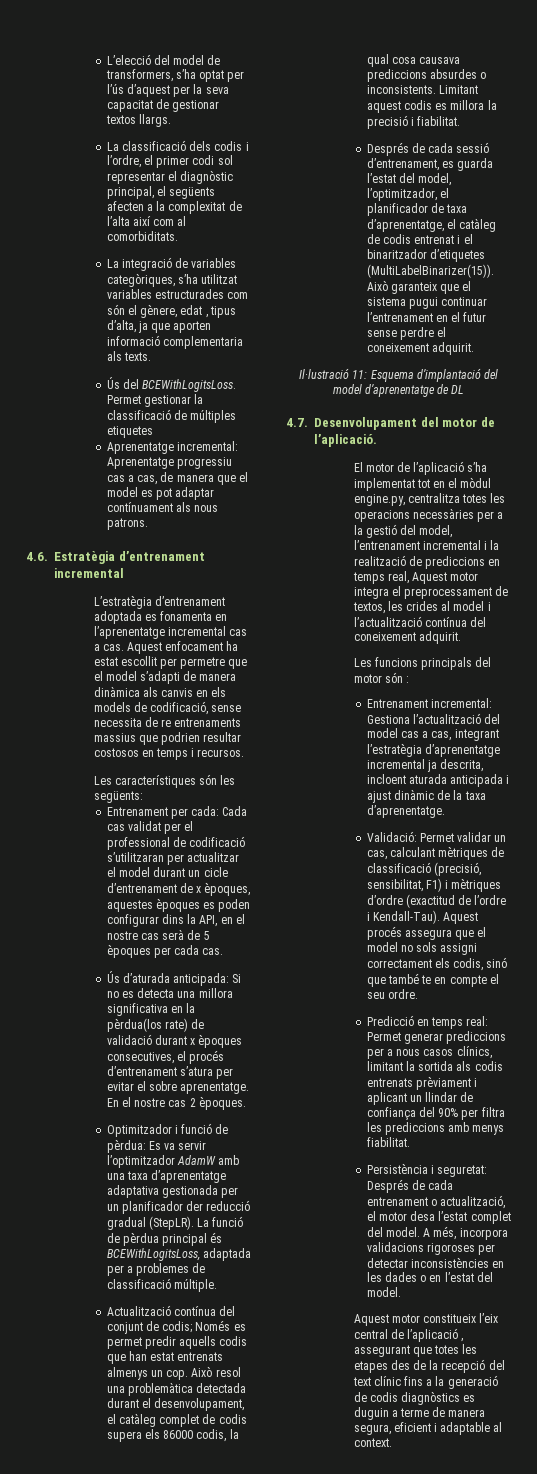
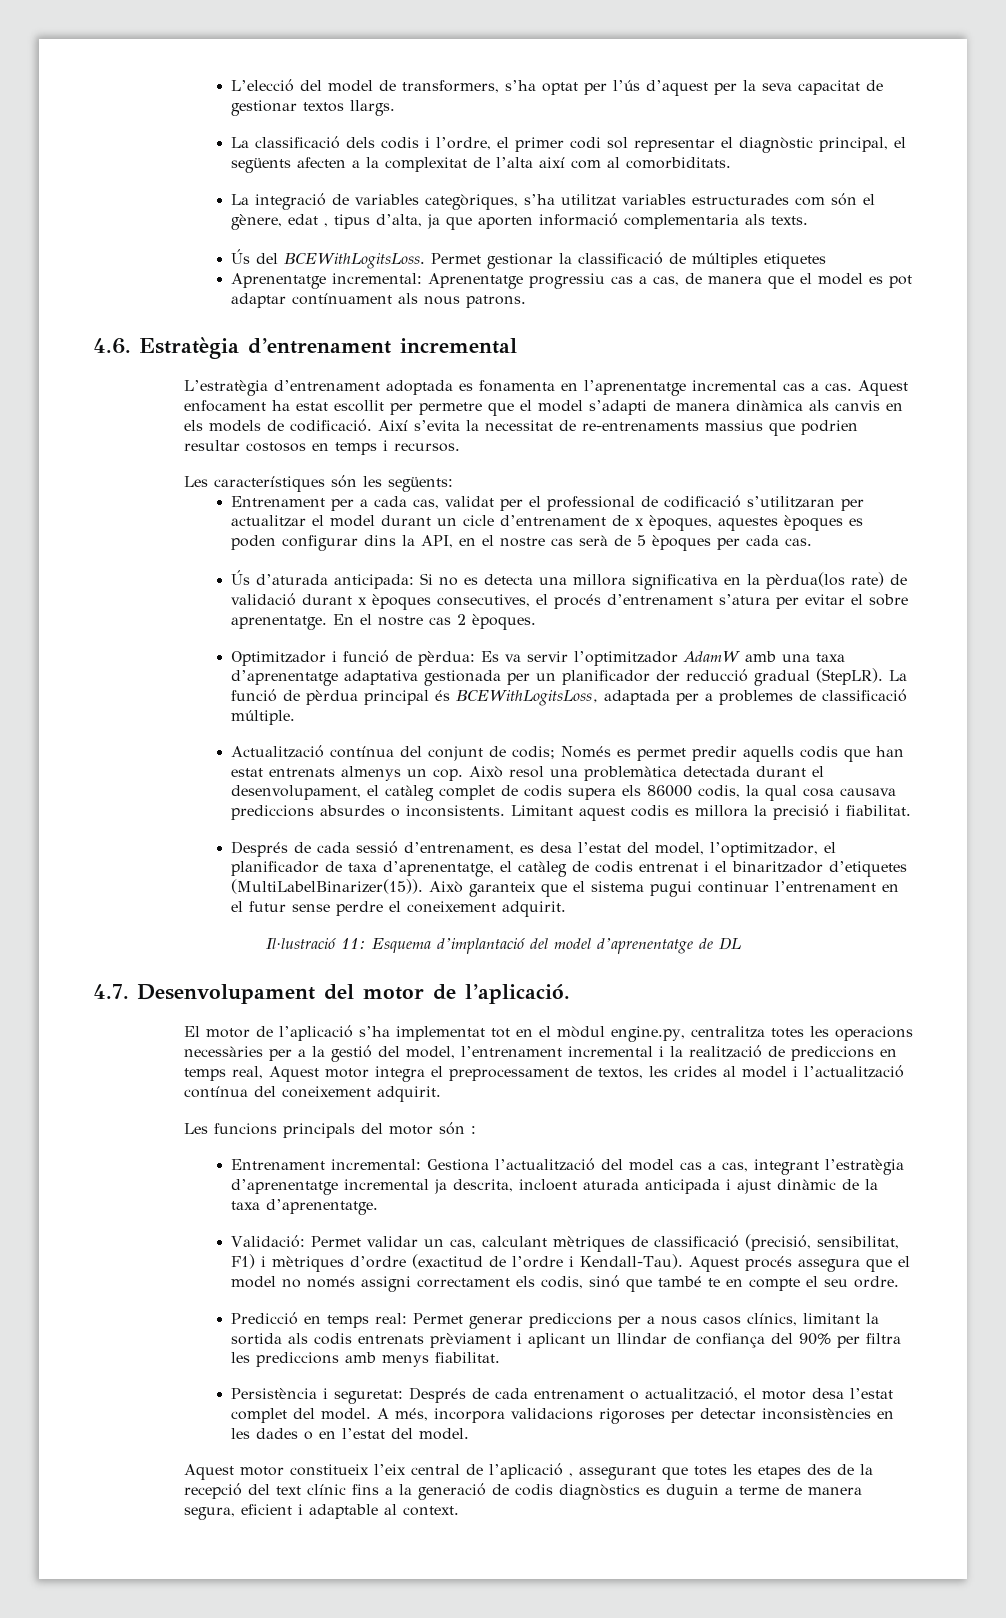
- Aquest enfocament ha estat escollit per permetre que el model s’adapti de manera dinàmica als canvis en els models de codificació, sense necessita de re entrenaments massius que podrien resultar costosos en temps i recursos.
+ Aquest enfocament ha estat escollit per permetre que el model s’adapti de manera dinàmica als canvis en els models de codificació. Així s’evita la necessitat de re-entrenaments massius que podrien resultar costosos en temps i recursos.
- Entrenament per cada: Cada cas validat per el professional de codificació s’utilitzaran per actualitzar el model durant un cicle d’entrenament de x èpoques, aquestes èpoques es poden configurar dins la API, en el nostre cas serà de 5 èpoques per cada cas.
+ Entrenament per a cada cas, validat per el professional de codificació s’utilitzaran per actualitzar el model durant un cicle d’entrenament de x èpoques, aquestes èpoques es poden configurar dins la API, en el nostre cas serà de 5 èpoques per cada cas.
- Després de cada sessió d’entrenament, es guarda l’estat del model, l’optimitzador, el planificador de taxa d’aprenentatge, el catàleg de codis entrenat i el binaritzador d’etiquetes (MultiLabelBinarizer(15)).
+ Després de cada sessió d’entrenament, es desa l’estat del model, l’optimitzador, el planificador de taxa d’aprenentatge, el catàleg de codis entrenat i el binaritzador d’etiquetes (MultiLabelBinarizer(15)).
- Aquest procés assegura que el model no sols assigni correctament els codis, sinó que també te en compte el seu ordre.
+ Aquest procés assegura que el model no només assigni correctament els codis, sinó que també te en compte el seu ordre.

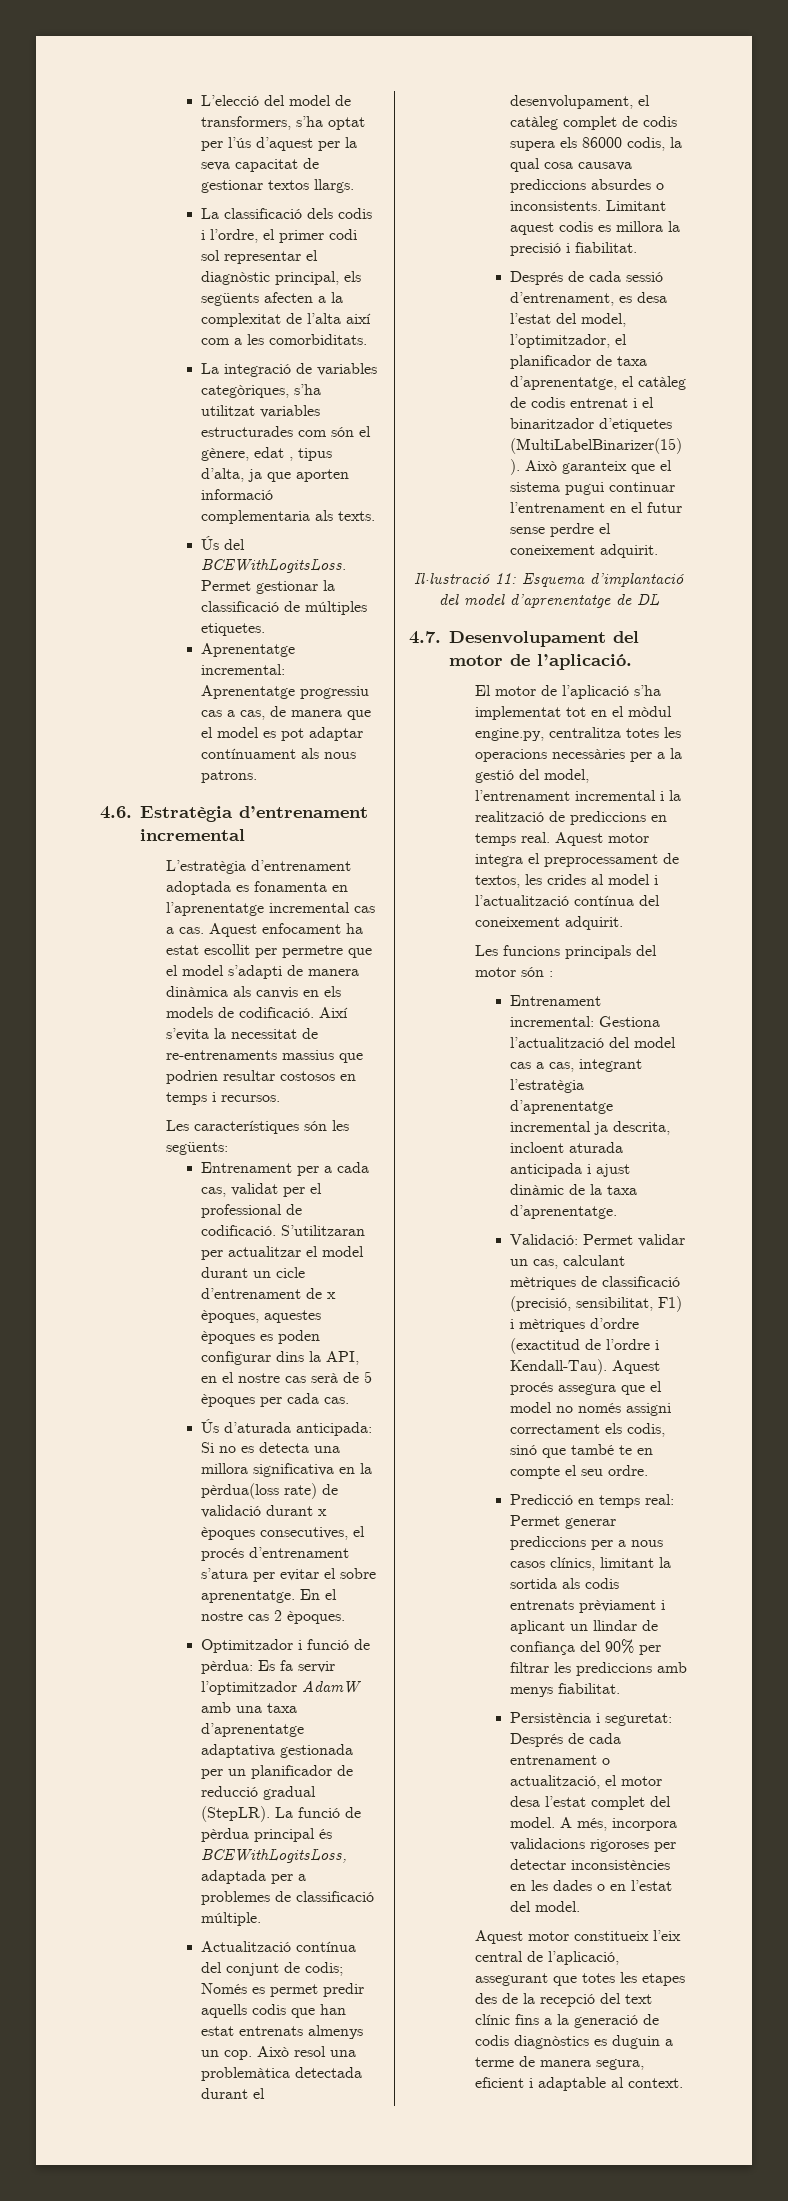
- La classificació dels codis i l’ordre, el primer codi sol representar el diagnòstic principal, el següents afecten a la complexitat de l’alta així com al comorbiditats.
+ La classificació dels codis i l’ordre, el primer codi sol representar el diagnòstic principal, els següents afecten a la complexitat de l’alta així com a les comorbiditats.
- Permet gestionar la classificació de múltiples etiquetes
+ Permet gestionar la classificació de múltiples etiquetes.
- Entrenament per a cada cas, validat per el professional de codificació s’utilitzaran per actualitzar el model durant un cicle d’entrenament de x èpoques, aquestes èpoques es poden configurar dins la API, en el nostre cas serà de 5 èpoques per cada cas.
+ Entrenament per a cada cas, validat per el professional de codificació. S’utilitzaran per actualitzar el model durant un cicle d’entrenament de x èpoques, aquestes èpoques es poden configurar dins la API, en el nostre cas serà de 5 èpoques per cada cas.
- Ús d’aturada anticipada: Si no es detecta una millora significativa en la pèrdua(los rate) de validació durant x èpoques consecutives, el procés d’entrenament s’atura per evitar el sobre aprenentatge.
+ Ús d’aturada anticipada: Si no es detecta una millora significativa en la pèrdua(loss rate) de validació durant x èpoques consecutives, el procés d’entrenament s’atura per evitar el sobre aprenentatge.
- Optimitzador i funció de pèrdua: Es va servir l’optimitzador AdamW amb una taxa d’aprenentatge adaptativa gestionada per un planificador der reducció gradual (StepLR).
+ Optimitzador i funció de pèrdua: Es fa servir l’optimitzador AdamW amb una taxa d’aprenentatge adaptativa gestionada per un planificador de reducció gradual (StepLR).
- El motor de l’aplicació s’ha implementat tot en el mòdul engine.py, centralitza totes les operacions necessàries per a la gestió del model, l’entrenament incremental i la realització de prediccions en temps real, Aquest motor integra el preprocessament de textos, les crides al model i l’actualització contínua del coneixement adquirit.
+ El motor de l’aplicació s’ha implementat tot en el mòdul engine.py, centralitza totes les operacions necessàries per a la gestió del model, l’entrenament incremental i la realització de prediccions en temps real. Aquest motor integra el preprocessament de textos, les crides al model i l’actualització contínua del coneixement adquirit.
- Predicció en temps real: Permet generar prediccions per a nous casos clínics, limitant la sortida als codis entrenats prèviament i aplicant un llindar de confiança del 90% per filtra les prediccions amb menys fiabilitat.
+ Predicció en temps real: Permet generar prediccions per a nous casos clínics, limitant la sortida als codis entrenats prèviament i aplicant un llindar de confiança del 90% per filtrar les prediccions amb menys fiabilitat.
- Aquest motor constitueix l’eix central de l’aplicació , assegurant que totes les etapes des de la recepció del text clínic fins a la generació de codis diagnòstics es duguin a terme de manera segura, eficient i adaptable al context.
+ Aquest motor constitueix l’eix central de l’aplicació, assegurant que totes les etapes des de la recepció del text clínic fins a la generació de codis diagnòstics es duguin a terme de manera segura, eficient i adaptable al context.

